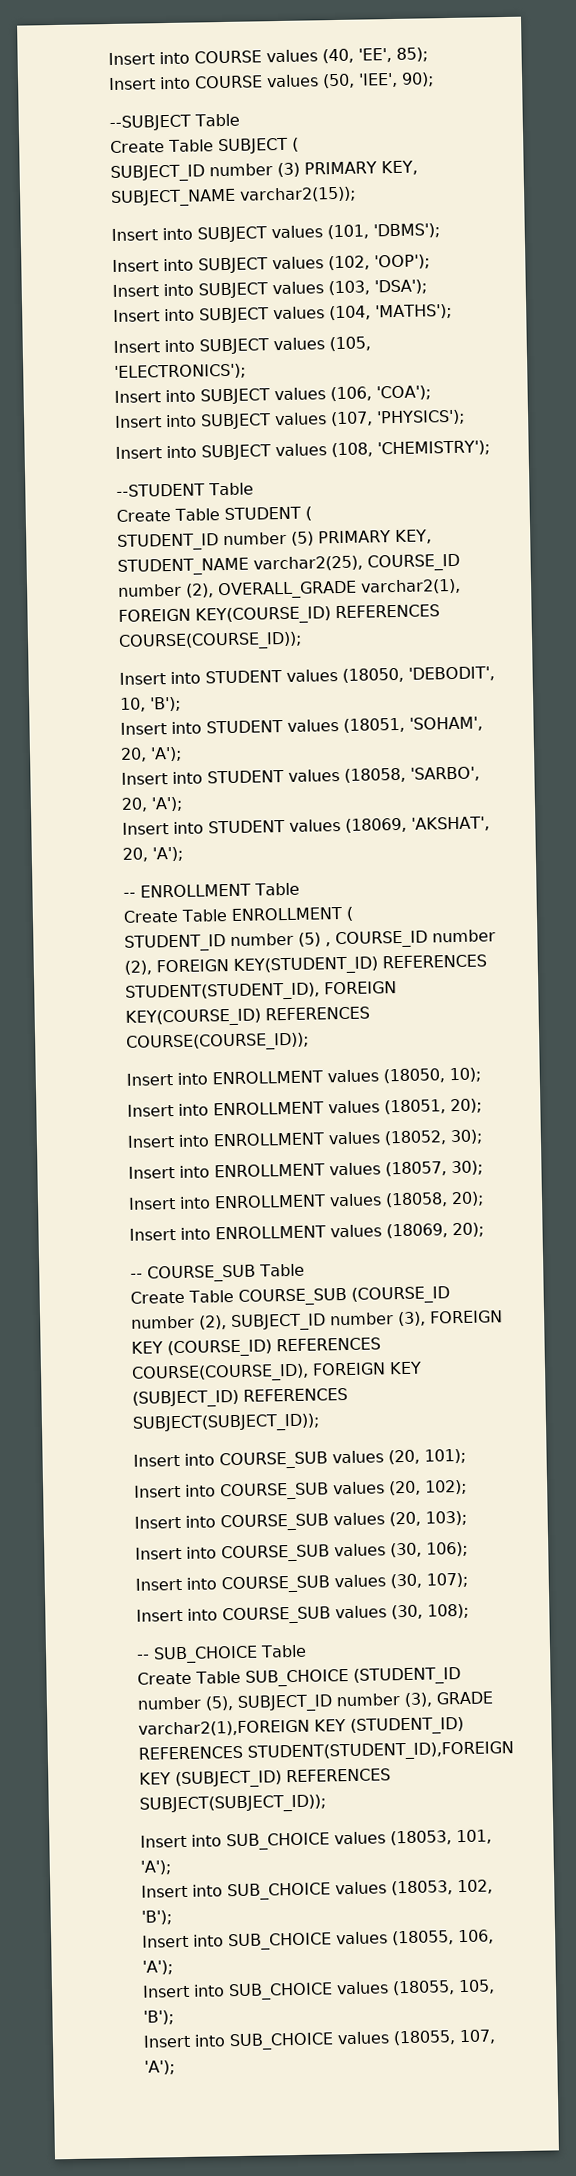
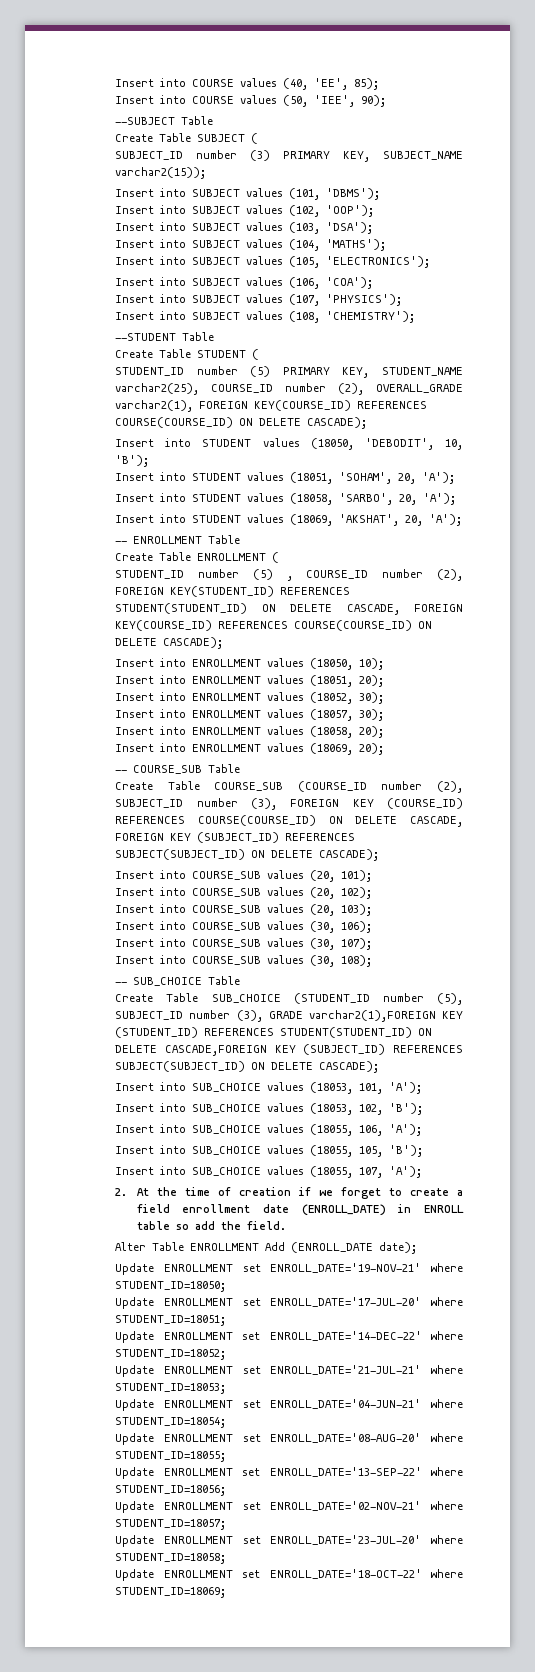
- STUDENT_ID number (5) PRIMARY KEY, STUDENT_NAME varchar2(25), COURSE_ID number (2), OVERALL_GRADE varchar2(1), FOREIGN KEY(COURSE_ID) REFERENCES COURSE(COURSE_ID));
+ STUDENT_ID number (5) PRIMARY KEY, STUDENT_NAME varchar2(25), COURSE_ID number (2), OVERALL_GRADE varchar2(1), FOREIGN KEY(COURSE_ID) REFERENCES COURSE(COURSE_ID) ON DELETE CASCADE);
- STUDENT_ID number (5) , COURSE_ID number (2), FOREIGN KEY(STUDENT_ID) REFERENCES STUDENT(STUDENT_ID), FOREIGN KEY(COURSE_ID) REFERENCES COURSE(COURSE_ID));
+ STUDENT_ID number (5) , COURSE_ID number (2), FOREIGN KEY(STUDENT_ID) REFERENCES STUDENT(STUDENT_ID) ON DELETE CASCADE, FOREIGN KEY(COURSE_ID) REFERENCES COURSE(COURSE_ID) ON DELETE CASCADE);
- Create Table COURSE_SUB (COURSE_ID number (2), SUBJECT_ID number (3), FOREIGN KEY (COURSE_ID) REFERENCES COURSE(COURSE_ID), FOREIGN KEY (SUBJECT_ID) REFERENCES SUBJECT(SUBJECT_ID));
+ Create Table COURSE_SUB (COURSE_ID number (2), SUBJECT_ID number (3), FOREIGN KEY (COURSE_ID) REFERENCES COURSE(COURSE_ID) ON DELETE CASCADE, FOREIGN KEY (SUBJECT_ID) REFERENCES SUBJECT(SUBJECT_ID) ON DELETE CASCADE);
- Create Table SUB_CHOICE (STUDENT_ID number (5), SUBJECT_ID number (3), GRADE varchar2(1),FOREIGN KEY (STUDENT_ID) REFERENCES STUDENT(STUDENT_ID),FOREIGN KEY (SUBJECT_ID) REFERENCES SUBJECT(SUBJECT_ID));
+ Create Table SUB_CHOICE (STUDENT_ID number (5), SUBJECT_ID number (3), GRADE varchar2(1),FOREIGN KEY (STUDENT_ID) REFERENCES STUDENT(STUDENT_ID) ON DELETE CASCADE,FOREIGN KEY (SUBJECT_ID) REFERENCES SUBJECT(SUBJECT_ID) ON DELETE CASCADE);
+ 2. At the time of creation if we forget to create a field enrollment date (ENROLL_DATE) in ENROLL table so add the field.
+ Alter Table ENROLLMENT Add (ENROLL_DATE date);
+ Update ENROLLMENT set ENROLL_DATE='19-NOV-21' where STUDENT_ID=18050;
+ Update ENROLLMENT set ENROLL_DATE='17-JUL-20' where STUDENT_ID=18051;
+ Update ENROLLMENT set ENROLL_DATE='14-DEC-22' where STUDENT_ID=18052;
+ Update ENROLLMENT set ENROLL_DATE='21-JUL-21' where STUDENT_ID=18053;
+ Update ENROLLMENT set ENROLL_DATE='04-JUN-21' where STUDENT_ID=18054;
+ Update ENROLLMENT set ENROLL_DATE='08-AUG-20' where STUDENT_ID=18055;
+ Update ENROLLMENT set ENROLL_DATE='13-SEP-22' where STUDENT_ID=18056;
+ Update ENROLLMENT set ENROLL_DATE='02-NOV-21' where STUDENT_ID=18057;
+ Update ENROLLMENT set ENROLL_DATE='23-JUL-20' where STUDENT_ID=18058;
+ Update ENROLLMENT set ENROLL_DATE='18-OCT-22' where STUDENT_ID=18069;

